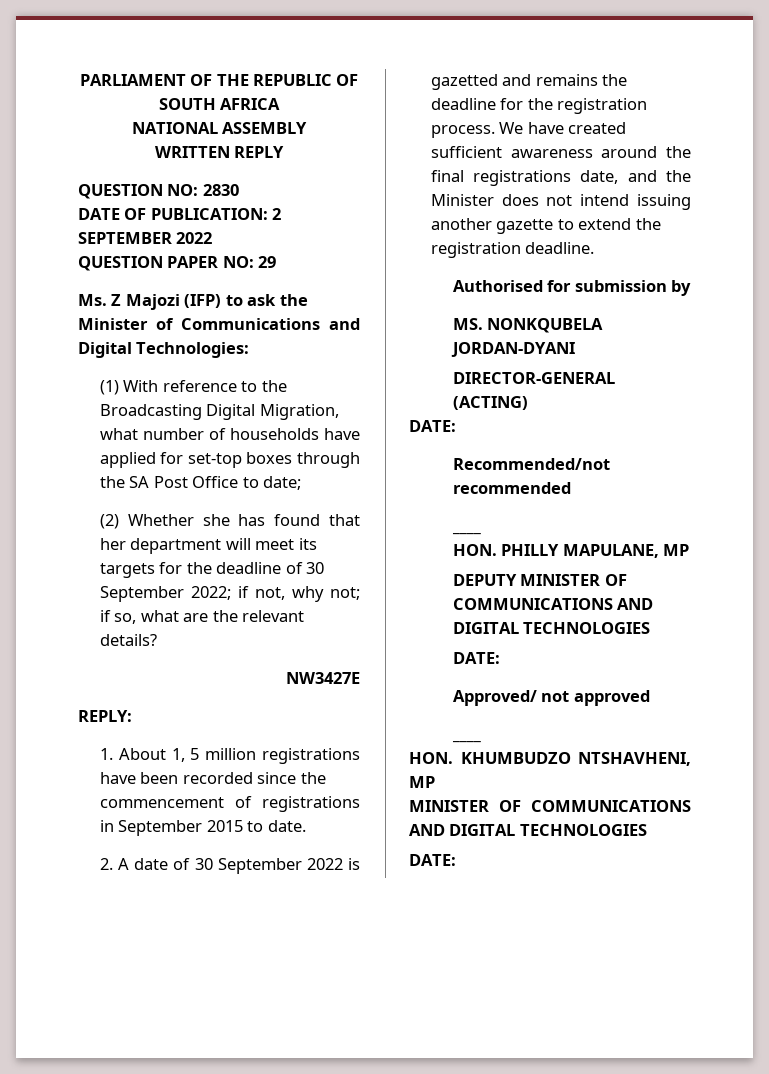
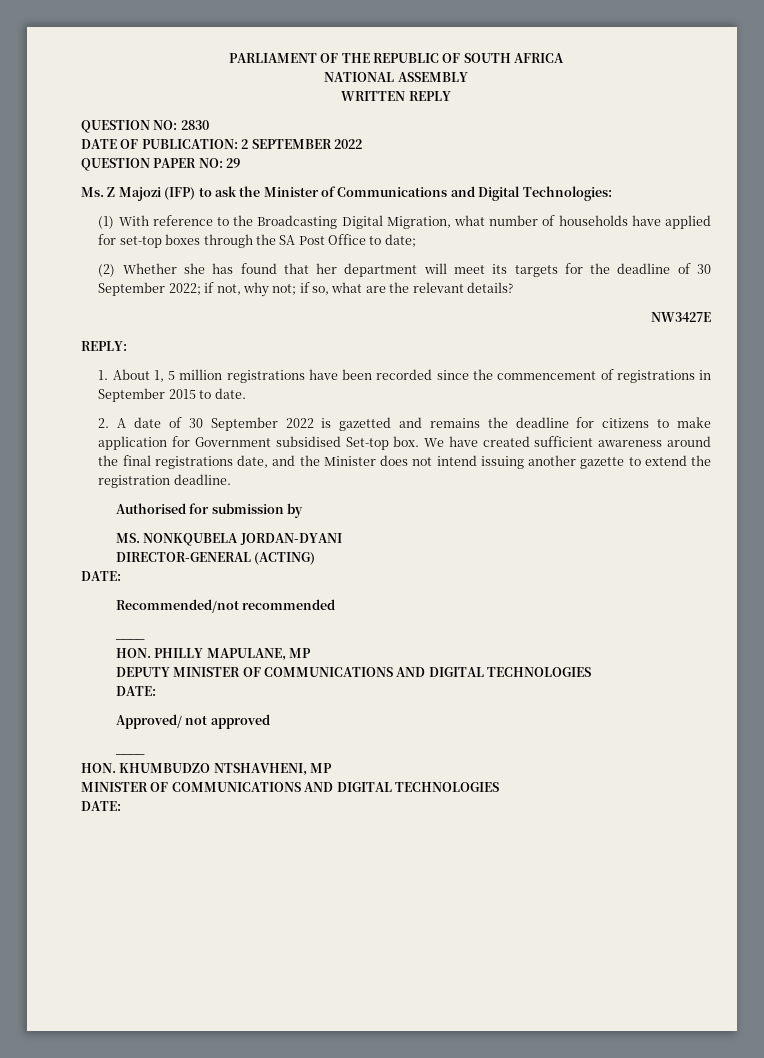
- 2. A date of 30 September 2022 is gazetted and remains the deadline for the registration process.
+ 2. A date of 30 September 2022 is gazetted and remains the deadline for citizens to make application for Government subsidised Set-top box.

